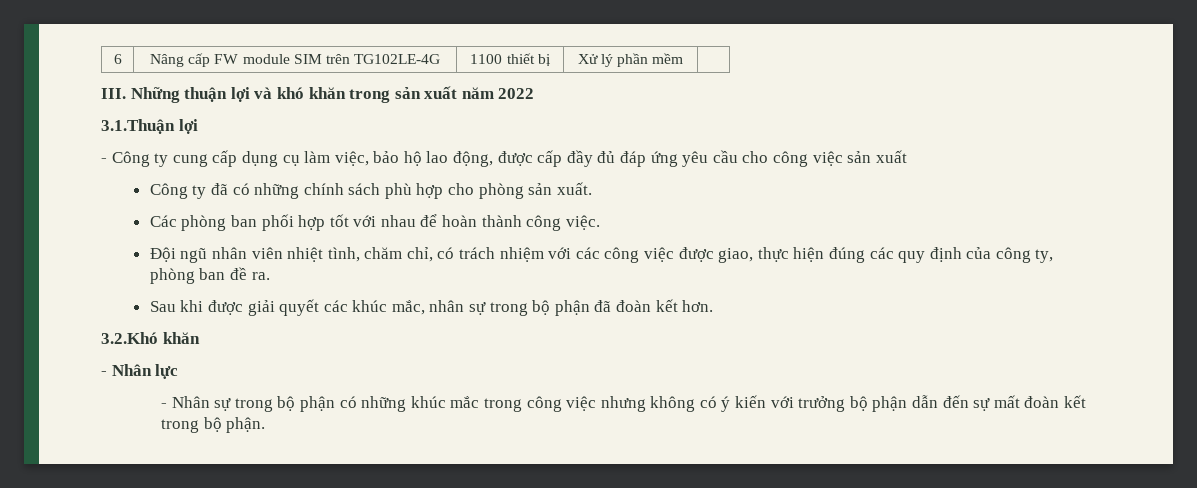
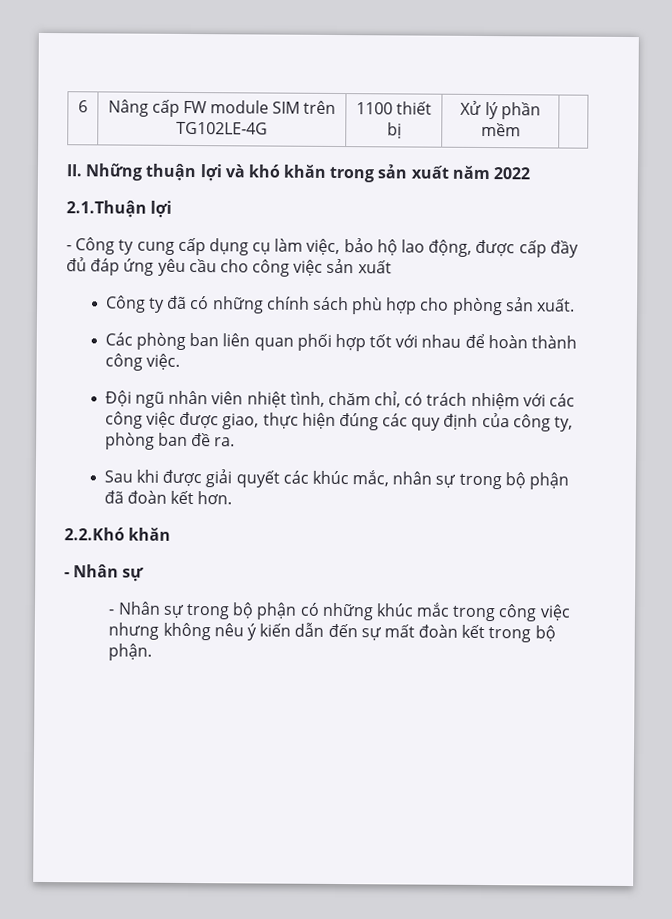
- III. Những thuận lợi và khó khăn trong sản xuất năm 2022
+ II. Những thuận lợi và khó khăn trong sản xuất năm 2022
- 3.1.Thuận lợi
+ 2.1.Thuận lợi
- Các phòng ban phối hợp tốt với nhau để hoàn thành công việc.
+ Các phòng ban liên quan phối hợp tốt với nhau để hoàn thành công việc.
- 3.2.Khó khăn
- - Nhân lực
+ 2.2.Khó khăn
+ - Nhân sự
- - Nhân sự trong bộ phận có những khúc mắc trong công việc nhưng không có ý kiến với trưởng bộ phận dẫn đến sự mất đoàn kết trong bộ phận.
+ - Nhân sự trong bộ phận có những khúc mắc trong công việc nhưng không nêu ý kiến dẫn đến sự mất đoàn kết trong bộ phận.

